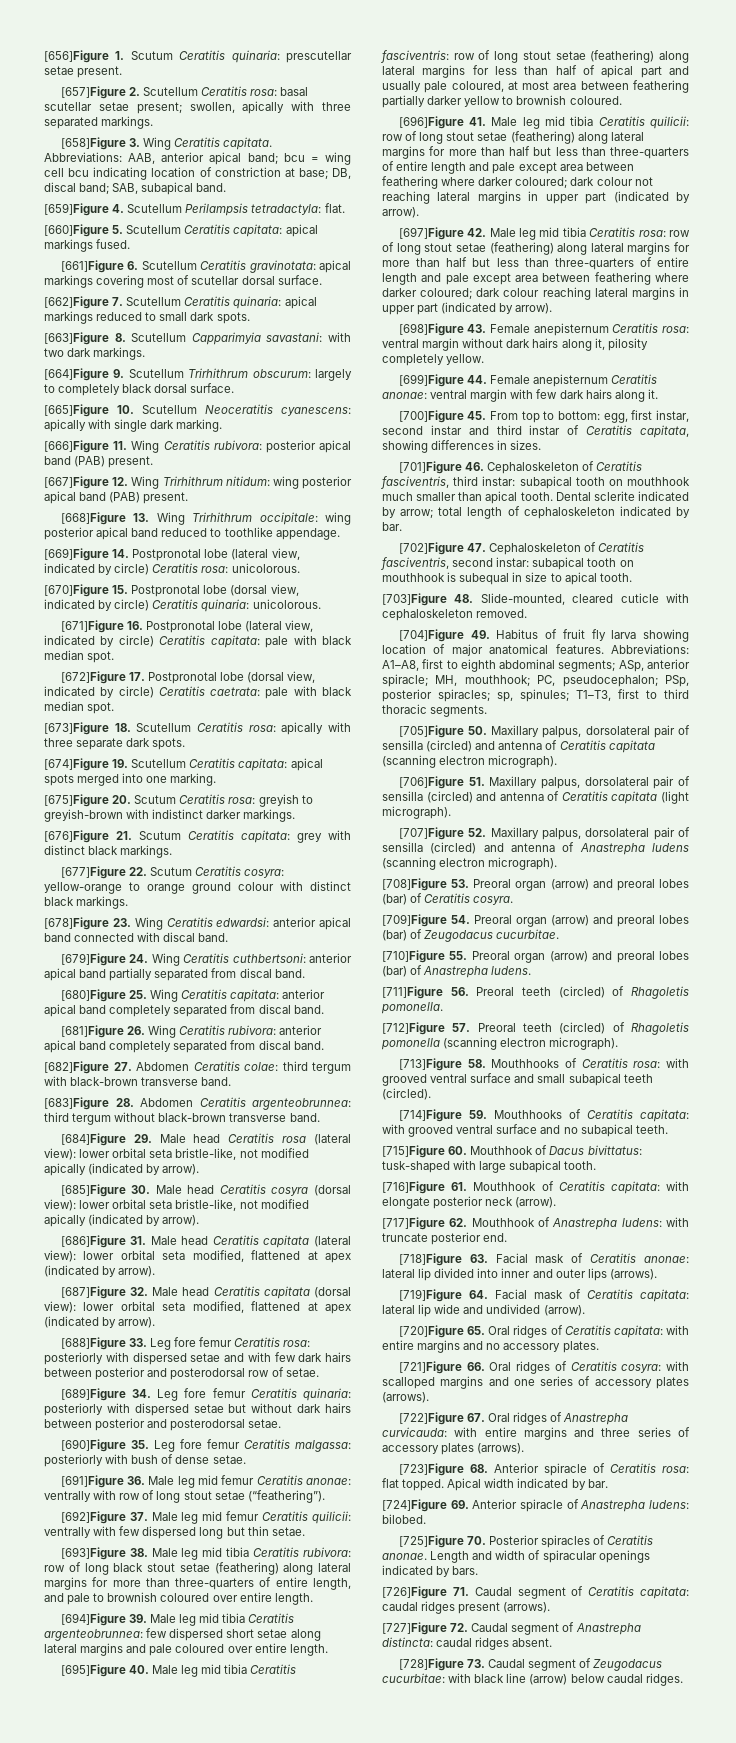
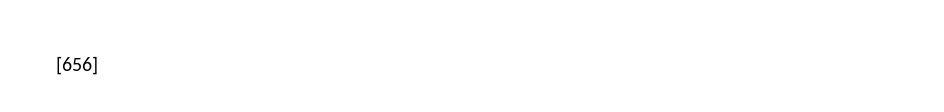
- [656]Figure 1. Scutum Ceratitis quinaria: prescutellar setae present.
- [657]Figure 2. Scutellum Ceratitis rosa: basal scutellar setae present; swollen, apically with three separated markings.
- [658]Figure 3. Wing Ceratitis capitata. Abbreviations: AAB, anterior apical band; bcu = wing cell bcu indicating location of constriction at base; DB, discal band; SAB, subapical band.
- [659]Figure 4. Scutellum Perilampsis tetradactyla: flat.
- [660]Figure 5. Scutellum Ceratitis capitata: apical markings fused.
- [661]Figure 6. Scutellum Ceratitis gravinotata: apical markings covering most of scutellar dorsal surface.
- [662]Figure 7. Scutellum Ceratitis quinaria: apical markings reduced to small dark spots.
- [663]Figure 8. Scutellum Capparimyia savastani: with two dark markings.
- [664]Figure 9. Scutellum Trirhithrum obscurum: largely to completely black dorsal surface.
- [665]Figure 10. Scutellum Neoceratitis cyanescens: apically with single dark marking.
- [666]Figure 11. Wing Ceratitis rubivora: posterior apical band (PAB) present.
- [667]Figure 12. Wing Trirhithrum nitidum: wing posterior apical band (PAB) present.
- [668]Figure 13. Wing Trirhithrum occipitale: wing posterior apical band reduced to toothlike appendage.
- [669]Figure 14. Postpronotal lobe (lateral view, indicated by circle) Ceratitis rosa: unicolorous.
- [670]Figure 15. Postpronotal lobe (dorsal view, indicated by circle) Ceratitis quinaria: unicolorous.
- [671]Figure 16. Postpronotal lobe (lateral view, indicated by circle) Ceratitis capitata: pale with black median spot.
- [672]Figure 17. Postpronotal lobe (dorsal view, indicated by circle) Ceratitis caetrata: pale with black median spot.
- [673]Figure 18. Scutellum Ceratitis rosa: apically with three separate dark spots.
- [674]Figure 19. Scutellum Ceratitis capitata: apical spots merged into one marking.
- [675]Figure 20. Scutum Ceratitis rosa: greyish to greyish-brown with indistinct darker markings.
- [676]Figure 21. Scutum Ceratitis capitata: grey with distinct black markings.
- [677]Figure 22. Scutum Ceratitis cosyra: yellow-orange to orange ground colour with distinct black markings.
- [678]Figure 23. Wing Ceratitis edwardsi: anterior apical band connected with discal band.
- [679]Figure 24. Wing Ceratitis cuthbertsoni: anterior apical band partially separated from discal band.
- [680]Figure 25. Wing Ceratitis capitata: anterior apical band completely separated from discal band.
- [681]Figure 26. Wing Ceratitis rubivora: anterior apical band completely separated from discal band.
- [682]Figure 27. Abdomen Ceratitis colae: third tergum with black-brown transverse band.
- [683]Figure 28. Abdomen Ceratitis argenteobrunnea: third tergum without black-brown transverse band.
- [684]Figure 29. Male head Ceratitis rosa (lateral view): lower orbital seta bristle-like, not modified apically (indicated by arrow).
- [685]Figure 30. Male head Ceratitis cosyra (dorsal view): lower orbital seta bristle-like, not modified apically (indicated by arrow).
- [686]Figure 31. Male head Ceratitis capitata (lateral view): lower orbital seta modified, flattened at apex (indicated by arrow).
- [687]Figure 32. Male head Ceratitis capitata (dorsal view): lower orbital seta modified, flattened at apex (indicated by arrow).
- [688]Figure 33. Leg fore femur Ceratitis rosa: posteriorly with dispersed setae and with few dark hairs between posterior and posterodorsal row of setae.
- [689]Figure 34. Leg fore femur Ceratitis quinaria: posteriorly with dispersed setae but without dark hairs between posterior and posterodorsal setae.
- [690]Figure 35. Leg fore femur Ceratitis malgassa: posteriorly with bush of dense setae.
- [691]Figure 36. Male leg mid femur Ceratitis anonae: ventrally with row of long stout setae (“feathering”).
- [692]Figure 37. Male leg mid femur Ceratitis quilicii: ventrally with few dispersed long but thin setae.
- [693]Figure 38. Male leg mid tibia Ceratitis rubivora: row of long black stout setae (feathering) along lateral margins for more than three-quarters of entire length, and pale to brownish coloured over entire length.
- [694]Figure 39. Male leg mid tibia Ceratitis argenteobrunnea: few dispersed short setae along lateral margins and pale coloured over entire length.
- [695]Figure 40. Male leg mid tibia Ceratitis fasciventris: row of long stout setae (feathering) along lateral margins for less than half of apical part and usually pale coloured, at most area between feathering partially darker yellow to brownish coloured.
- [696]Figure 41. Male leg mid tibia Ceratitis quilicii: row of long stout setae (feathering) along lateral margins for more than half but less than three-quarters of entire length and pale except area between feathering where darker coloured; dark colour not reaching lateral margins in upper part (indicated by arrow).
- [697]Figure 42. Male leg mid tibia Ceratitis rosa: row of long stout setae (feathering) along lateral margins for more than half but less than three-quarters of entire length and pale except area between feathering where darker coloured; dark colour reaching lateral margins in upper part (indicated by arrow).
- [698]Figure 43. Female anepisternum Ceratitis rosa: ventral margin without dark hairs along it, pilosity completely yellow.
- [699]Figure 44. Female anepisternum Ceratitis anonae: ventral margin with few dark hairs along it.
- [700]Figure 45. From top to bottom: egg, first instar, second instar and third instar of Ceratitis capitata, showing differences in sizes.
- [701]Figure 46. Cephaloskeleton of Ceratitis fasciventris, third instar: subapical tooth on mouthhook much smaller than apical tooth. Dental sclerite indicated by arrow; total length of cephaloskeleton indicated by bar.
- [702]Figure 47. Cephaloskeleton of Ceratitis fasciventris, second instar: subapical tooth on mouthhook is subequal in size to apical tooth.
- [703]Figure 48. Slide-mounted, cleared cuticle with cephaloskeleton removed.
- [704]Figure 49. Habitus of fruit fly larva showing location of major anatomical features. Abbreviations: A1–A8, first to eighth abdominal segments; ASp, anterior spiracle; MH, mouthhook; PC, pseudocephalon; PSp, posterior spiracles; sp, spinules; T1–T3, first to third thoracic segments.
- [705]Figure 50. Maxillary palpus, dorsolateral pair of sensilla (circled) and antenna of Ceratitis capitata (scanning electron micrograph).
- [706]Figure 51. Maxillary palpus, dorsolateral pair of sensilla (circled) and antenna of Ceratitis capitata (light micrograph).
- [707]Figure 52. Maxillary palpus, dorsolateral pair of sensilla (circled) and antenna of Anastrepha ludens (scanning electron micrograph).
- [708]Figure 53. Preoral organ (arrow) and preoral lobes (bar) of Ceratitis cosyra.
- [709]Figure 54. Preoral organ (arrow) and preoral lobes (bar) of Zeugodacus cucurbitae.
- [710]Figure 55. Preoral organ (arrow) and preoral lobes (bar) of Anastrepha ludens.
- [711]Figure 56. Preoral teeth (circled) of Rhagoletis pomonella.
- [712]Figure 57. Preoral teeth (circled) of Rhagoletis pomonella (scanning electron micrograph).
- [713]Figure 58. Mouthhooks of Ceratitis rosa: with grooved ventral surface and small subapical teeth (circled).
- [714]Figure 59. Mouthhooks of Ceratitis capitata: with grooved ventral surface and no subapical teeth.
- [715]Figure 60. Mouthhook of Dacus bivittatus: tusk-shaped with large subapical tooth.
- [716]Figure 61. Mouthhook of Ceratitis capitata: with elongate posterior neck (arrow).
- [717]Figure 62. Mouthhook of Anastrepha ludens: with truncate posterior end.
- [718]Figure 63. Facial mask of Ceratitis anonae: lateral lip divided into inner and outer lips (arrows).
- [719]Figure 64. Facial mask of Ceratitis capitata: lateral lip wide and undivided (arrow).
- [720]Figure 65. Oral ridges of Ceratitis capitata: with entire margins and no accessory plates.
- [721]Figure 66. Oral ridges of Ceratitis cosyra: with scalloped margins and one series of accessory plates (arrows).
- [722]Figure 67. Oral ridges of Anastrepha curvicauda: with entire margins and three series of accessory plates (arrows).
- [723]Figure 68. Anterior spiracle of Ceratitis rosa: flat topped. Apical width indicated by bar.
- [724]Figure 69. Anterior spiracle of Anastrepha ludens: bilobed.
- [725]Figure 70. Posterior spiracles of Ceratitis anonae. Length and width of spiracular openings indicated by bars.
- [726]Figure 71. Caudal segment of Ceratitis capitata: caudal ridges present (arrows).
- [727]Figure 72. Caudal segment of Anastrepha distincta: caudal ridges absent.
- [728]Figure 73. Caudal segment of Zeugodacus cucurbitae: with black line (arrow) below caudal ridges.
+ [656]

